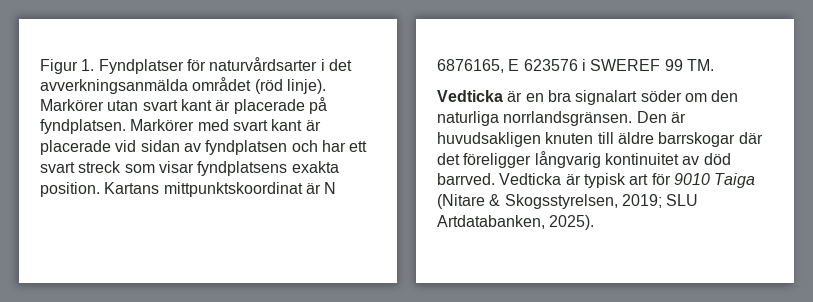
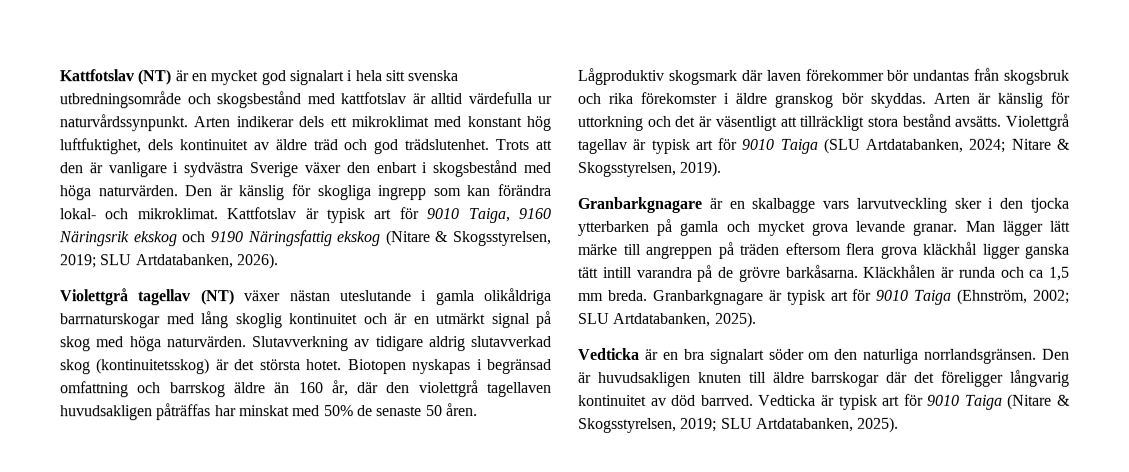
- Figur 1. Fyndplatser för naturvårdsarter i det avverkningsanmälda området (röd linje). Markörer utan svart kant är placerade på fyndplatsen. Markörer med svart kant är placerade vid sidan av fyndplatsen och har ett svart streck som visar fyndplatsens exakta position. Kartans mittpunktskoordinat är N 6876165, E 623576 i SWEREF 99 TM.
+ Kattfotslav (NT) är en mycket god signalart i hela sitt svenska utbredningsområde och skogsbestånd med kattfotslav är alltid värdefulla ur naturvårdssynpunkt. Arten indikerar dels ett mikroklimat med konstant hög luftfuktighet, dels kontinuitet av äldre träd och god trädslutenhet. Trots att den är vanligare i sydvästra Sverige växer den enbart i skogsbestånd med höga naturvärden. Den är känslig för skogliga ingrepp som kan förändra lokal- och mikroklimat. Kattfotslav är typisk art för 9010 Taiga, 9160 Näringsrik ekskog och 9190 Näringsfattig ekskog (Nitare & Skogsstyrelsen, 2019; SLU Artdatabanken, 2026).
+ Violettgrå tagellav (NT) växer nästan uteslutande i gamla olikåldriga barrnaturskogar med lång skoglig kontinuitet och är en utmärkt signal på skog med höga naturvärden. Slutavverkning av tidigare aldrig slutavverkad skog (kontinuitetsskog) är det största hotet. Biotopen nyskapas i begränsad omfattning och barrskog äldre än 160 år, där den violettgrå tagellaven huvudsakligen påträffas har minskat med 50% de senaste 50 åren. Lågproduktiv skogsmark där laven förekommer bör undantas från skogsbruk och rika förekomster i äldre granskog bör skyddas. Arten är känslig för uttorkning och det är väsentligt att tillräckligt stora bestånd avsätts. Violettgrå tagellav är typisk art för 9010 Taiga (SLU Artdatabanken, 2024; Nitare & Skogsstyrelsen, 2019).
+ Granbarkgnagare är en skalbagge vars larvutveckling sker i den tjocka ytterbarken på gamla och mycket grova levande granar. Man lägger lätt märke till angreppen på träden eftersom flera grova kläckhål ligger ganska tätt intill varandra på de grövre barkåsarna. Kläckhålen är runda och ca 1,5 mm breda. Granbarkgnagare är typisk art för 9010 Taiga (Ehnström, 2002; SLU Artdatabanken, 2025).

